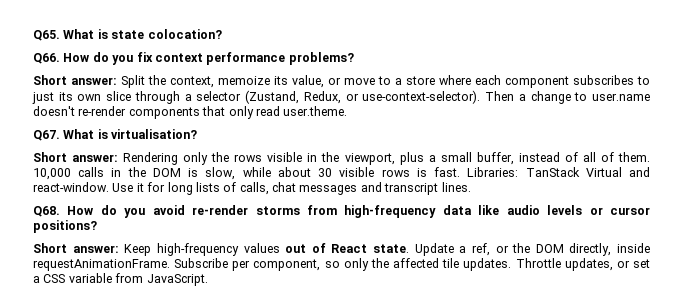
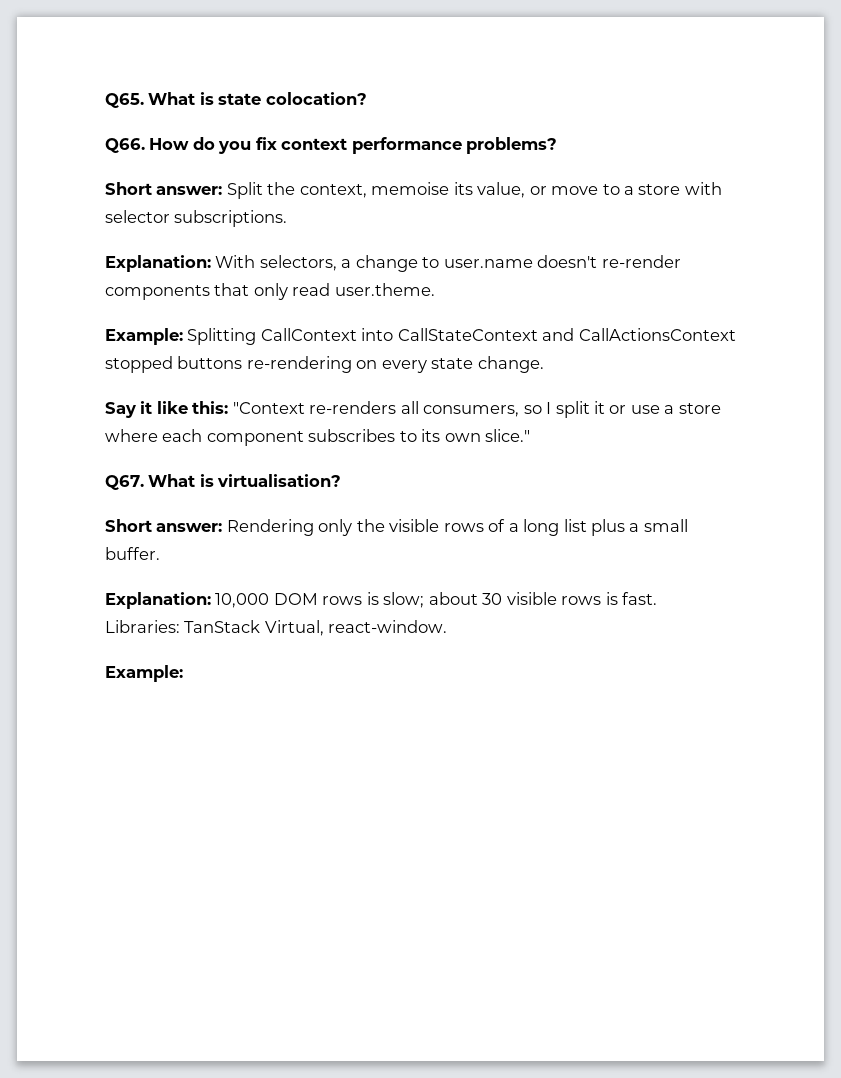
- Short answer: Split the context, memoize its value, or move to a store where each component subscribes to just its own slice through a selector (Zustand, Redux, or use-context-selector). Then a change to user.name doesn't re-render components that only read user.theme.
+ Short answer: Split the context, memoise its value, or move to a store with selector subscriptions.
+ Explanation: With selectors, a change to user.name doesn't re-render components that only read user.theme.
+ Example: Splitting CallContext into CallStateContext and CallActionsContext stopped buttons re-rendering on every state change.
+ Say it like this: "Context re-renders all consumers, so I split it or use a store where each component subscribes to its own slice."
- Short answer: Rendering only the rows visible in the viewport, plus a small buffer, instead of all of them. 10,000 calls in the DOM is slow, while about 30 visible rows is fast.
+ Short answer: Rendering only the visible rows of a long list plus a small buffer.
+ Explanation: 10,000 DOM rows is slow; about 30 visible rows is fast.
- Libraries: TanStack Virtual and react-window. Use it for long lists of calls, chat messages and transcript lines.
- Q68. How do you avoid re-render storms from high-frequency data like audio levels or cursor positions?
- Short answer: Keep high-frequency values out of React state. Update a ref, or the DOM directly, inside requestAnimationFrame. Subscribe per component, so only the affected tile updates. Throttle updates, or set a CSS variable from JavaScript.
+ Libraries: TanStack Virtual, react-window.
+ Example:

